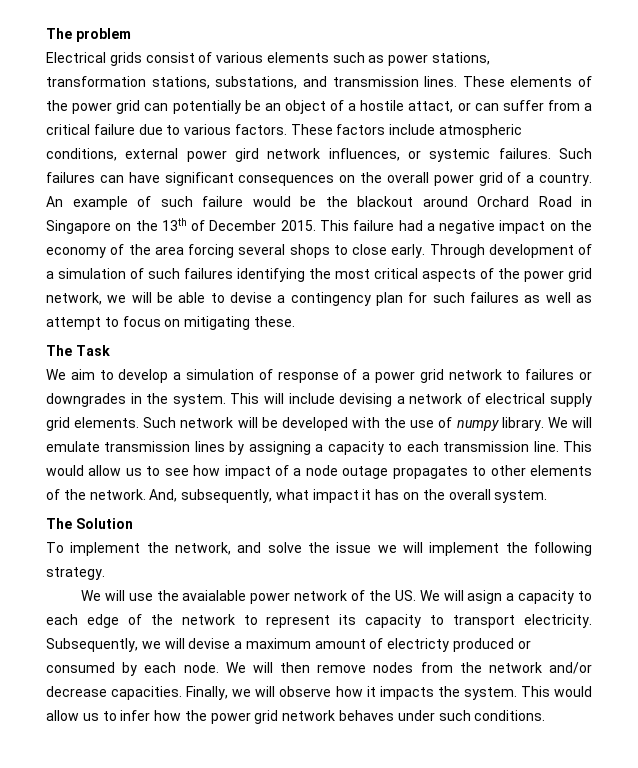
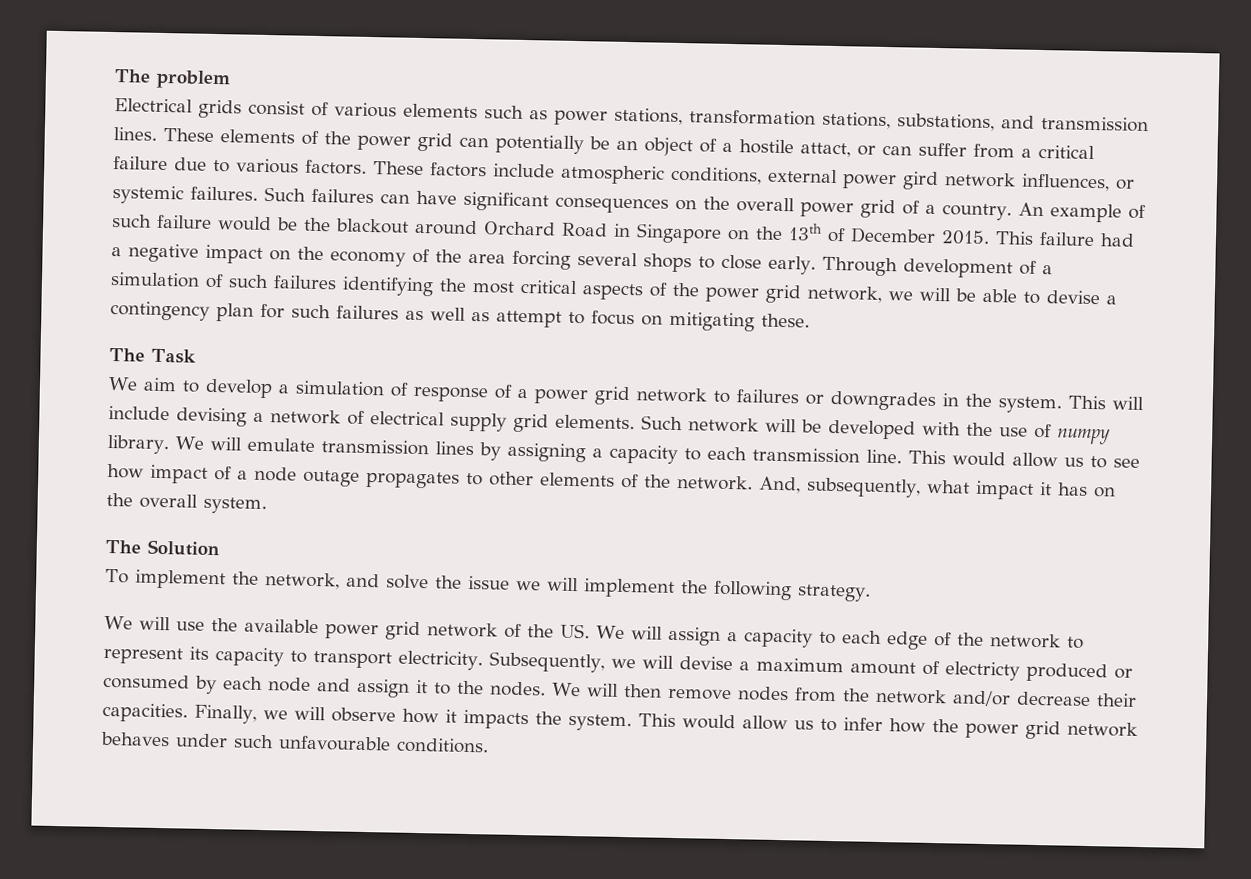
- We will use the avaialable power network of the US. We will asign a capacity to each edge of the network to represent its capacity to transport electricity.
+ We will use the available power grid network of the US. We will assign a capacity to each edge of the network to represent its capacity to transport electricity.
- Subsequently, we will devise a maximum amount of electricty produced or consumed by each node.
+ Subsequently, we will devise a maximum amount of electricty produced or consumed by each node and assign it to the nodes.
- We will then remove nodes from the network and/or decrease capacities.
+ We will then remove nodes from the network and/or decrease their capacities.
- This would allow us to infer how the power grid network behaves under such conditions.
+ This would allow us to infer how the power grid network behaves under such unfavourable conditions.

